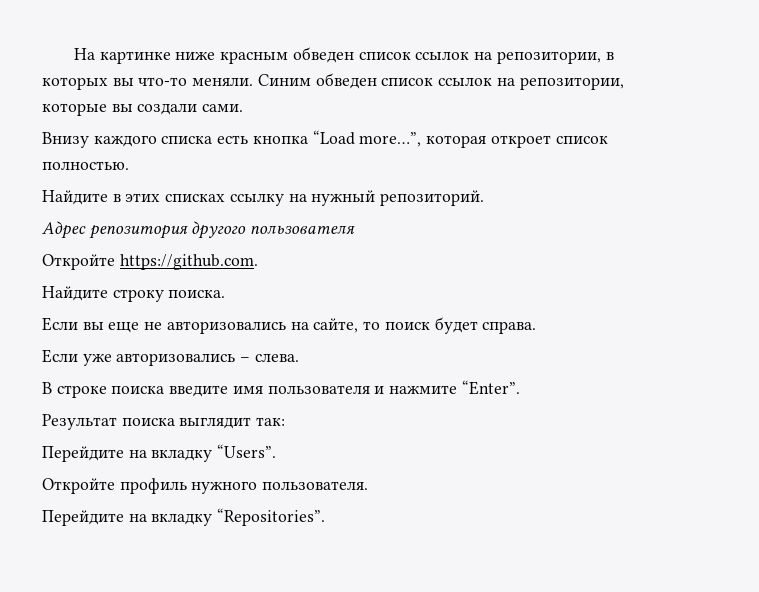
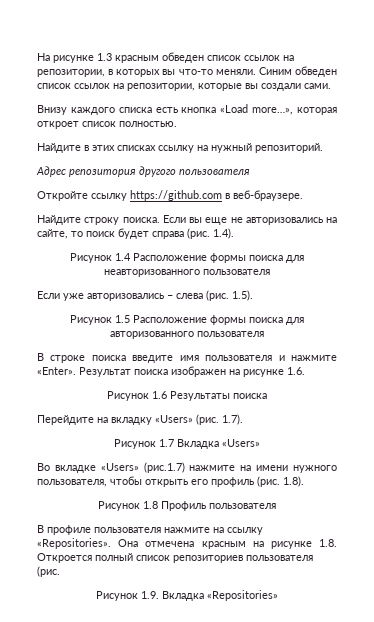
- На картинке ниже красным обведен список ссылок на репозитории, в которых вы что-то меняли.
+ На рисунке 1.3 красным обведен список ссылок на репозитории, в которых вы что-то меняли.
- Внизу каждого списка есть кнопка “Load more…”, которая откроет список полностью.
+ Внизу каждого списка есть кнопка «Load more…», которая откроет список полностью.
- Откройте https://github.com.
+ Откройте ссылку https://github.com в веб-браузере.
- Найдите строку поиска.
- Если вы еще не авторизовались на сайте, то поиск будет справа.
- Если уже авторизовались – слева.
+ Найдите строку поиска. Если вы еще не авторизовались на сайте, то поиск будет справа (рис. 1.4).
+ Рисунок 1.4 Расположение формы поиска для неавторизованного пользователя
+ Если уже авторизовались – слева (рис. 1.5).
+ Рисунок 1.5 Расположение формы поиска для авторизованного пользователя
- В строке поиска введите имя пользователя и нажмите “Enter”.
- Результат поиска выглядит так:
- Перейдите на вкладку “Users”.
- Откройте профиль нужного пользователя.
- Перейдите на вкладку “Repositories”.
+ В строке поиска введите имя пользователя и нажмите «Enter». Результат поиска изображен на рисунке 1.6.
+ Рисунок 1.6 Результаты поиска
+ Перейдите на вкладку «Users» (рис. 1.7).
+ Рисунок 1.7 Вкладка «Users»
+ Во вкладке «Users» (рис.1.7) нажмите на имени нужного пользователя, чтобы открыть его профиль (рис. 1.8).
+ Рисунок 1.8 Профиль пользователя
+ В профиле пользователя нажмите на ссылку «Repositories». Она отмечена красным на рисунке 1.8. Откроется полный список репозиториев пользователя (рис.
+ Рисунок 1.9. Вкладка «Repositories»

